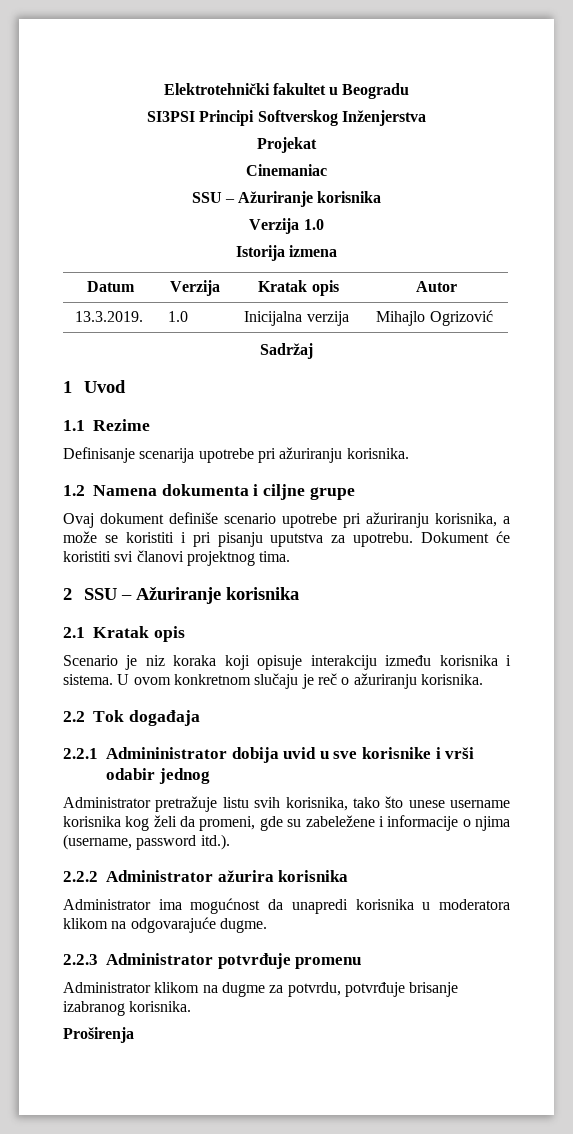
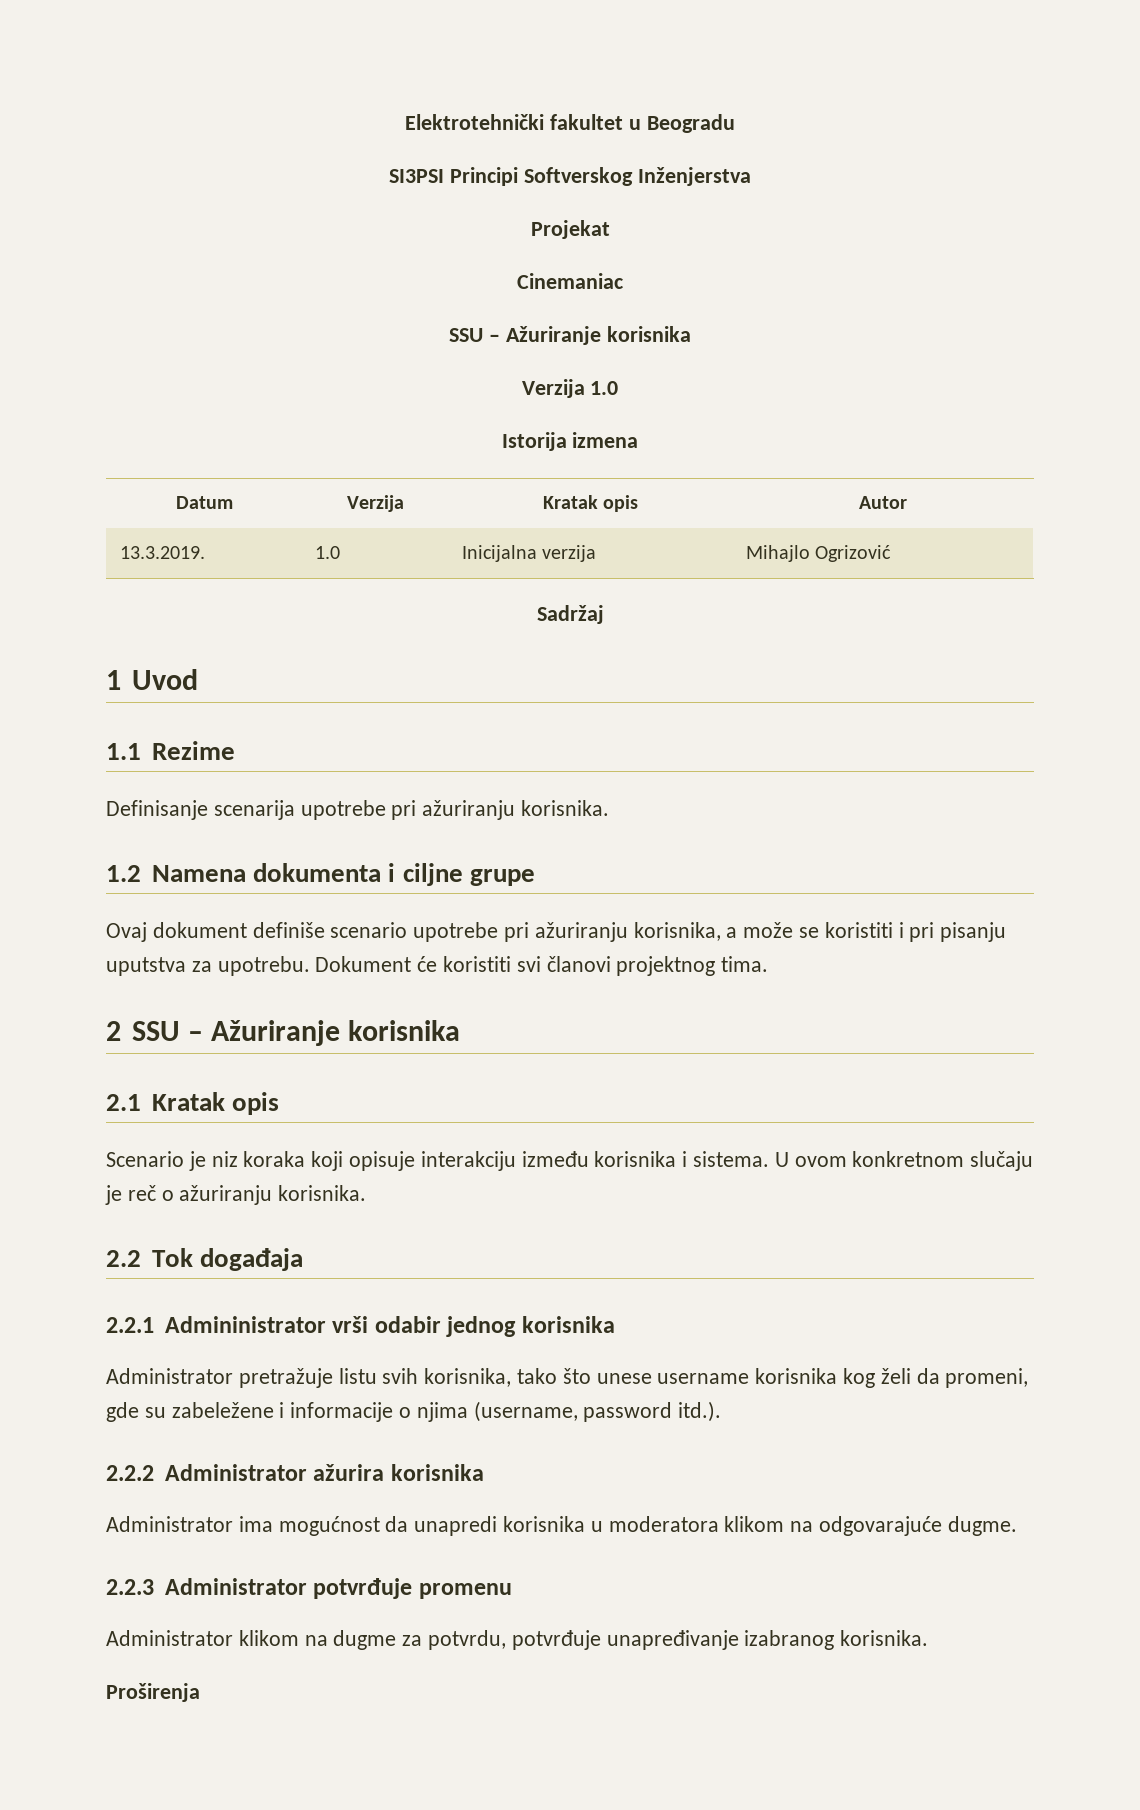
- 2.2.1 Admininistrator dobija uvid u sve korisnike i vrši odabir jednog
+ 2.2.1 Admininistrator vrši odabir jednog korisnika
- Administrator klikom na dugme za potvrdu, potvrđuje brisanje izabranog korisnika.
+ Administrator klikom na dugme za potvrdu, potvrđuje unapređivanje izabranog korisnika.

